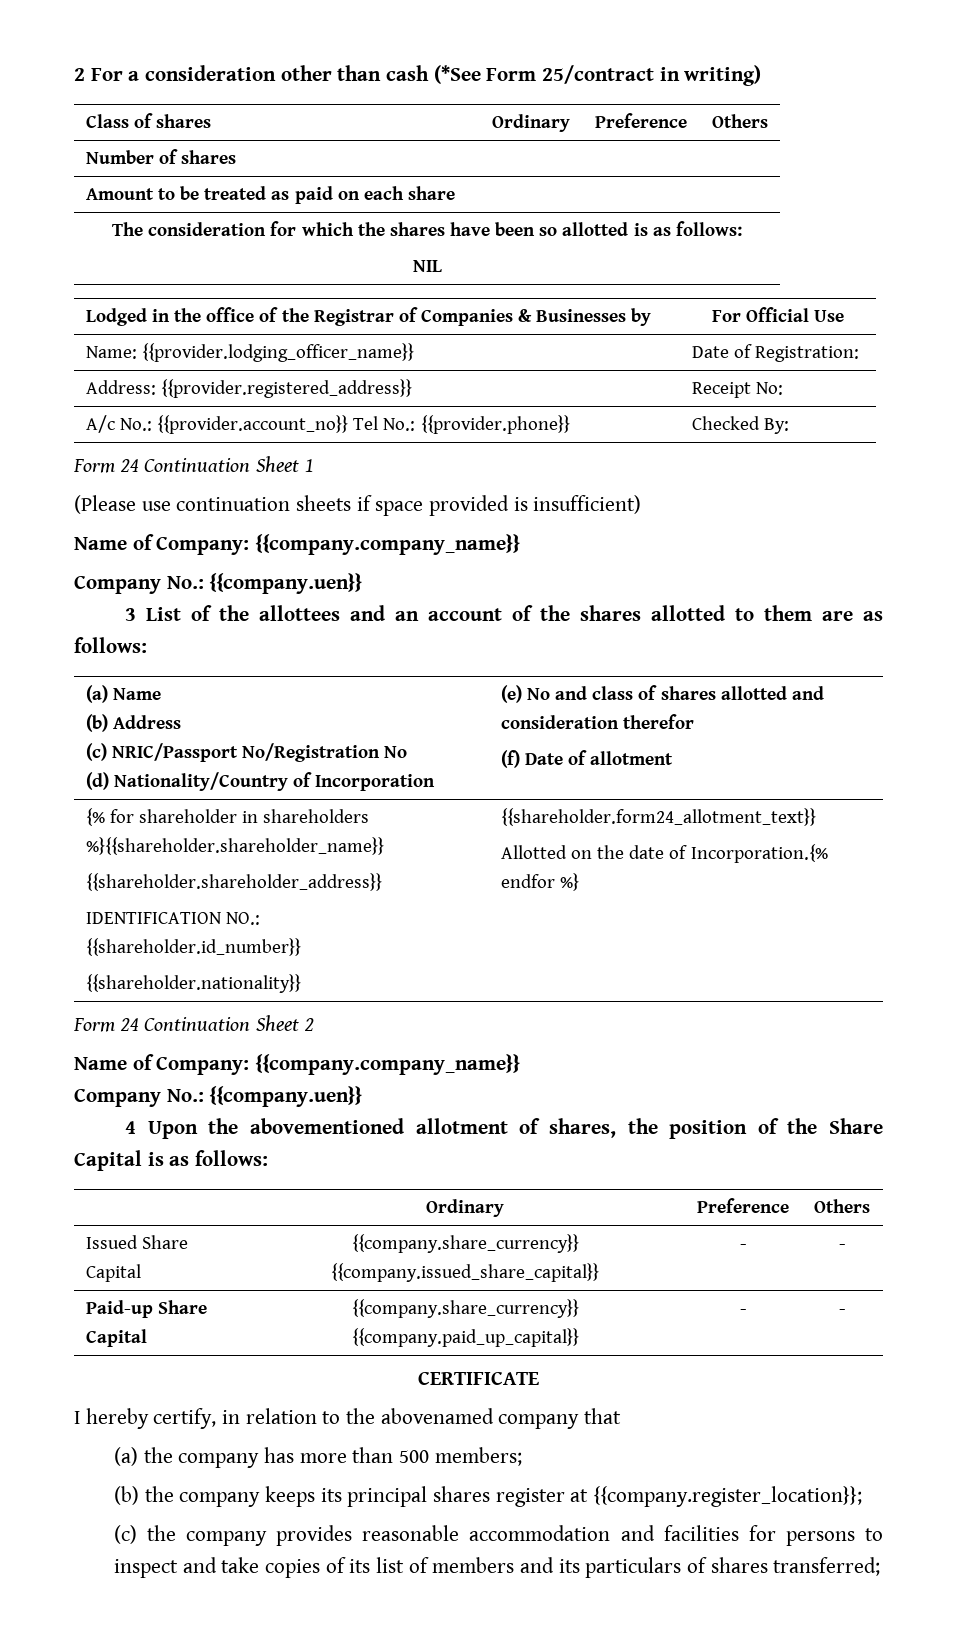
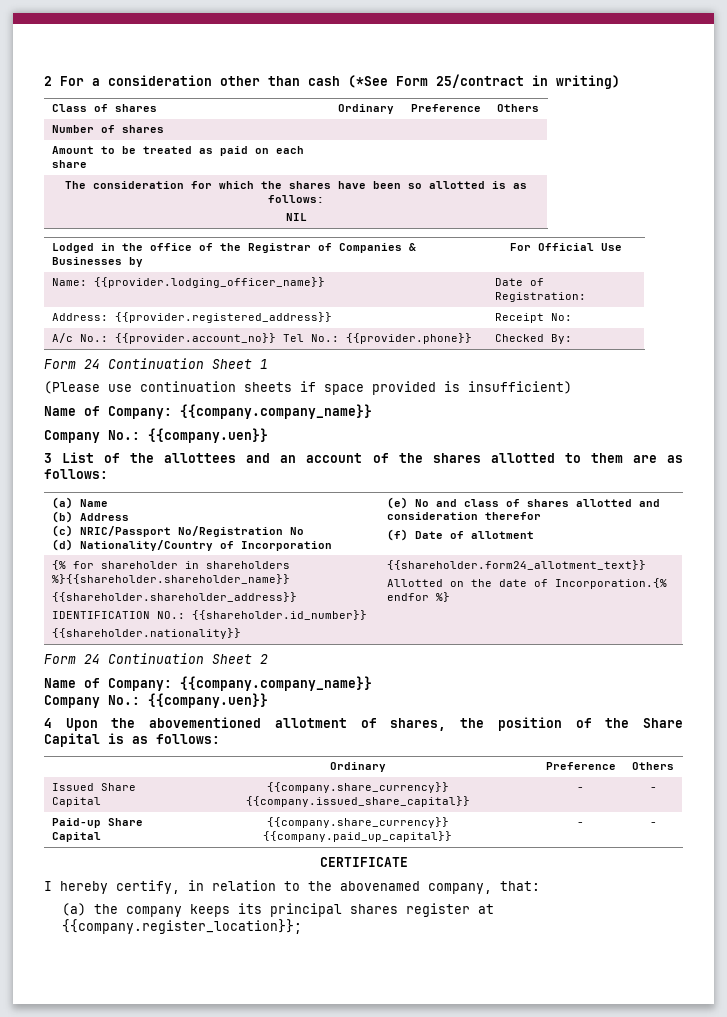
- I hereby certify, in relation to the abovenamed company that
+ I hereby certify, in relation to the abovenamed company, that:
- (a) the company has more than 500 members;
- (b) the company keeps its principal shares register at {{company.register_location}};
+ (a) the company keeps its principal shares register at {{company.register_location}};
- (c) the company provides reasonable accommodation and facilities for persons to inspect and take copies of its list of members and its particulars of shares transferred;

